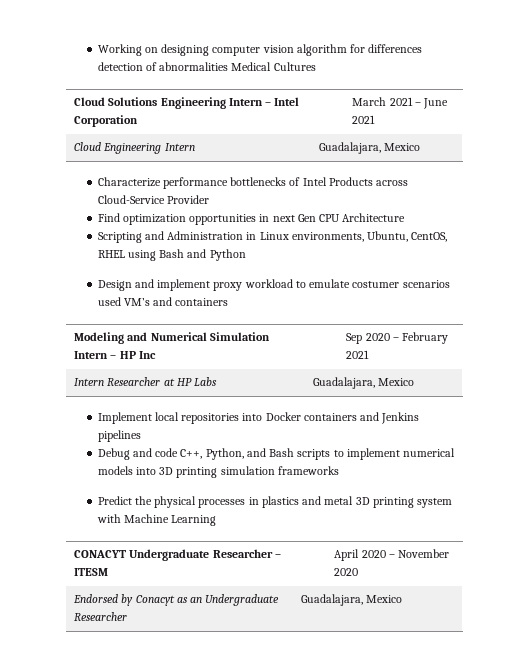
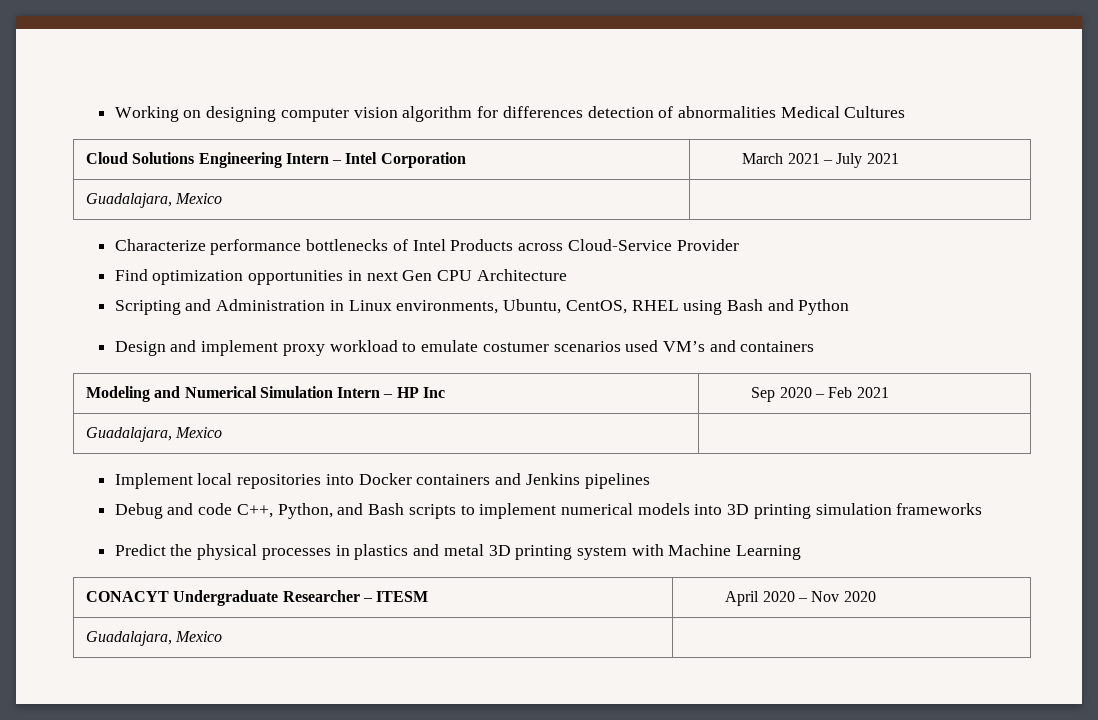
- Cloud Solutions Engineering Intern – Intel Corporation | March 2021 – June 2021
- Cloud Engineering Intern | Guadalajara, Mexico
+ Cloud Solutions Engineering Intern – Intel Corporation | March 2021 – July 2021
+ Guadalajara, Mexico |
- Modeling and Numerical Simulation Intern – HP Inc | Sep 2020 – February 2021
- Intern Researcher at HP Labs | Guadalajara, Mexico
+ Modeling and Numerical Simulation Intern – HP Inc | Sep 2020 – Feb 2021
+ Guadalajara, Mexico |
- CONACYT Undergraduate Researcher – ITESM | April 2020 – November 2020
- Endorsed by Conacyt as an Undergraduate Researcher | Guadalajara, Mexico
+ CONACYT Undergraduate Researcher – ITESM | April 2020 – Nov 2020
+ Guadalajara, Mexico |

